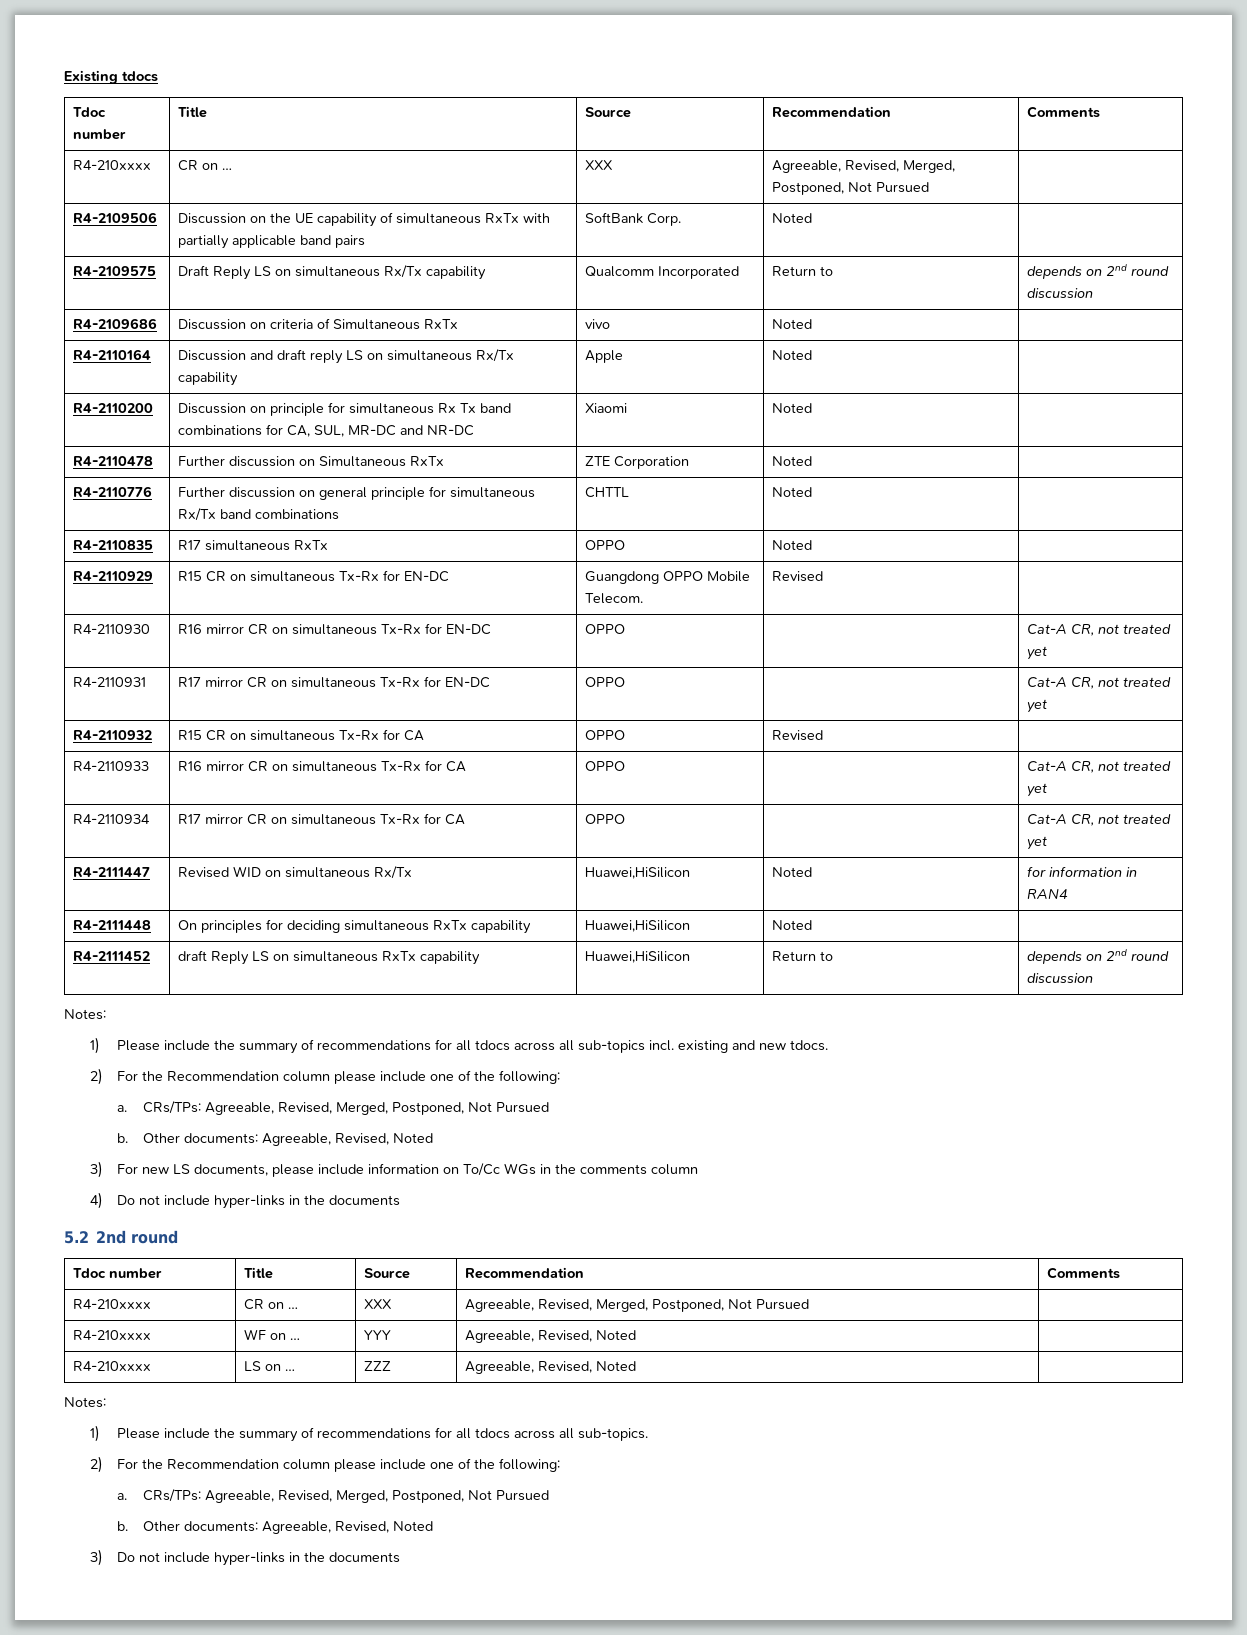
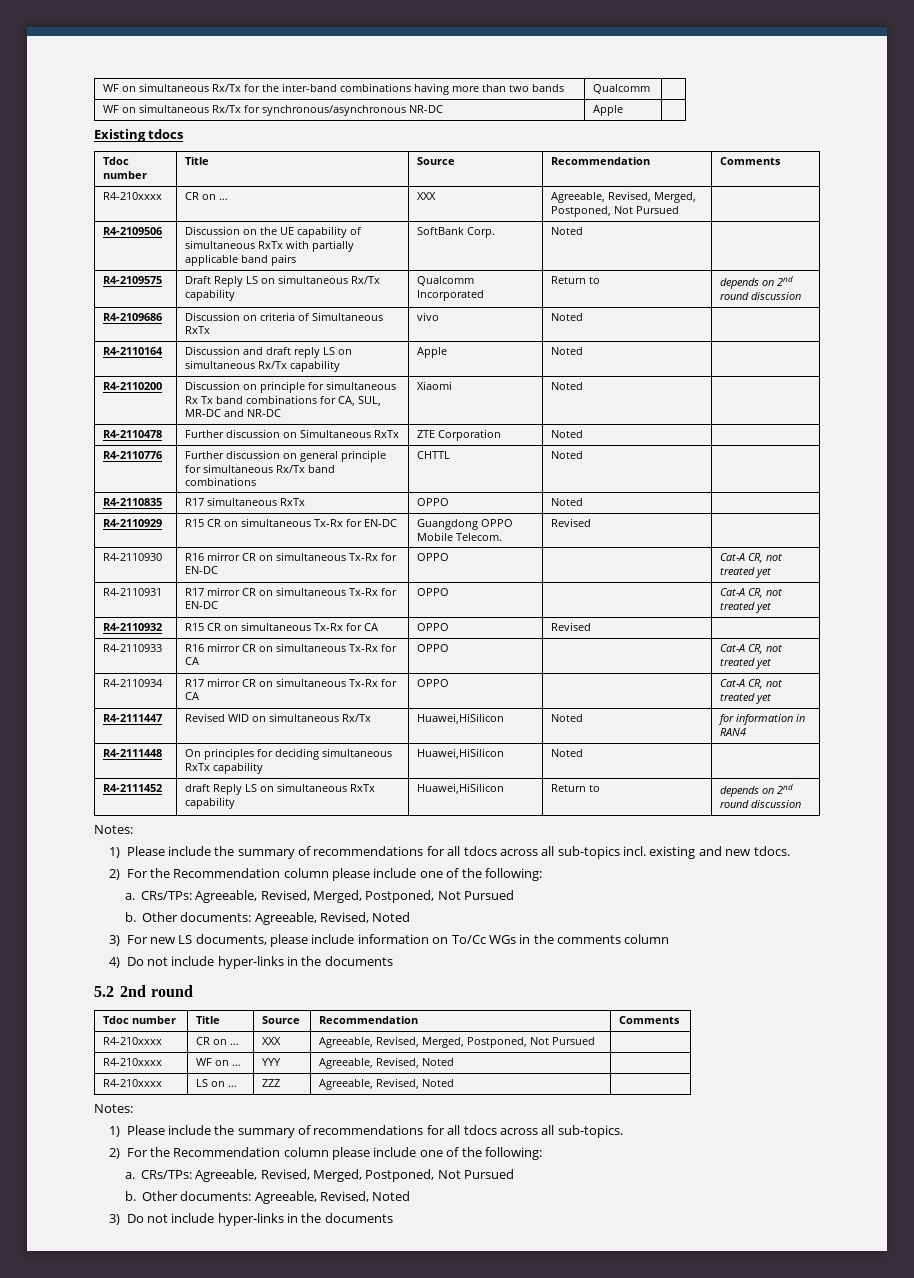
+ WF on simultaneous Rx/Tx for the inter-band combinations having more than two bands | Qualcomm |
+ WF on simultaneous Rx/Tx for synchronous/asynchronous NR-DC | Apple |

